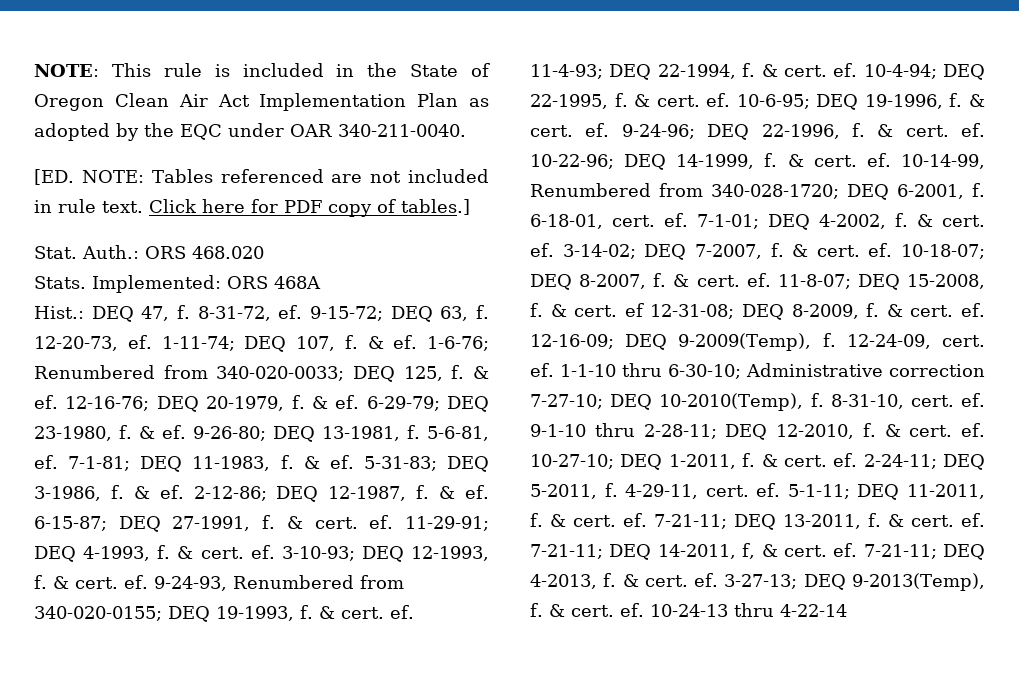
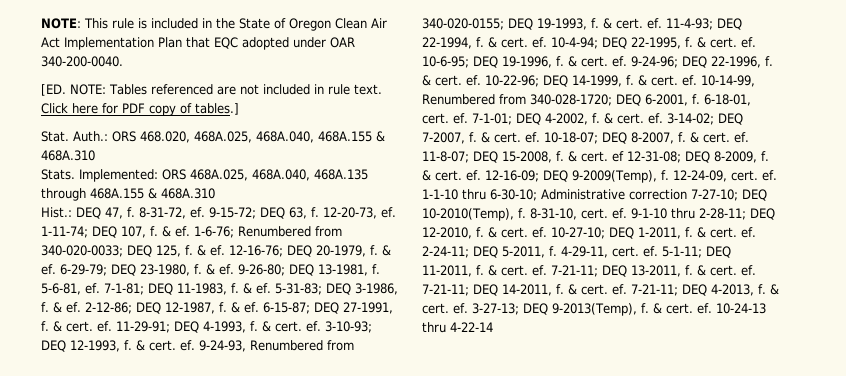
- NOTE: This rule is included in the State of Oregon Clean Air Act Implementation Plan as adopted by the EQC under OAR 340-211-0040.
+ NOTE: This rule is included in the State of Oregon Clean Air Act Implementation Plan that EQC adopted under OAR 340-200-0040.
- Auth.: ORS 468.020
- Stats. Implemented: ORS 468A
+ Auth.: ORS 468.020, 468A.025, 468A.040, 468A.155 & 468A.310
+ Stats. Implemented: ORS 468A.025, 468A.040, 468A.135 through 468A.155 & 468A.310
- 7-21-11; DEQ 14-2011, f, & cert. ef.
+ 7-21-11; DEQ 14-2011, f. & cert. ef.

